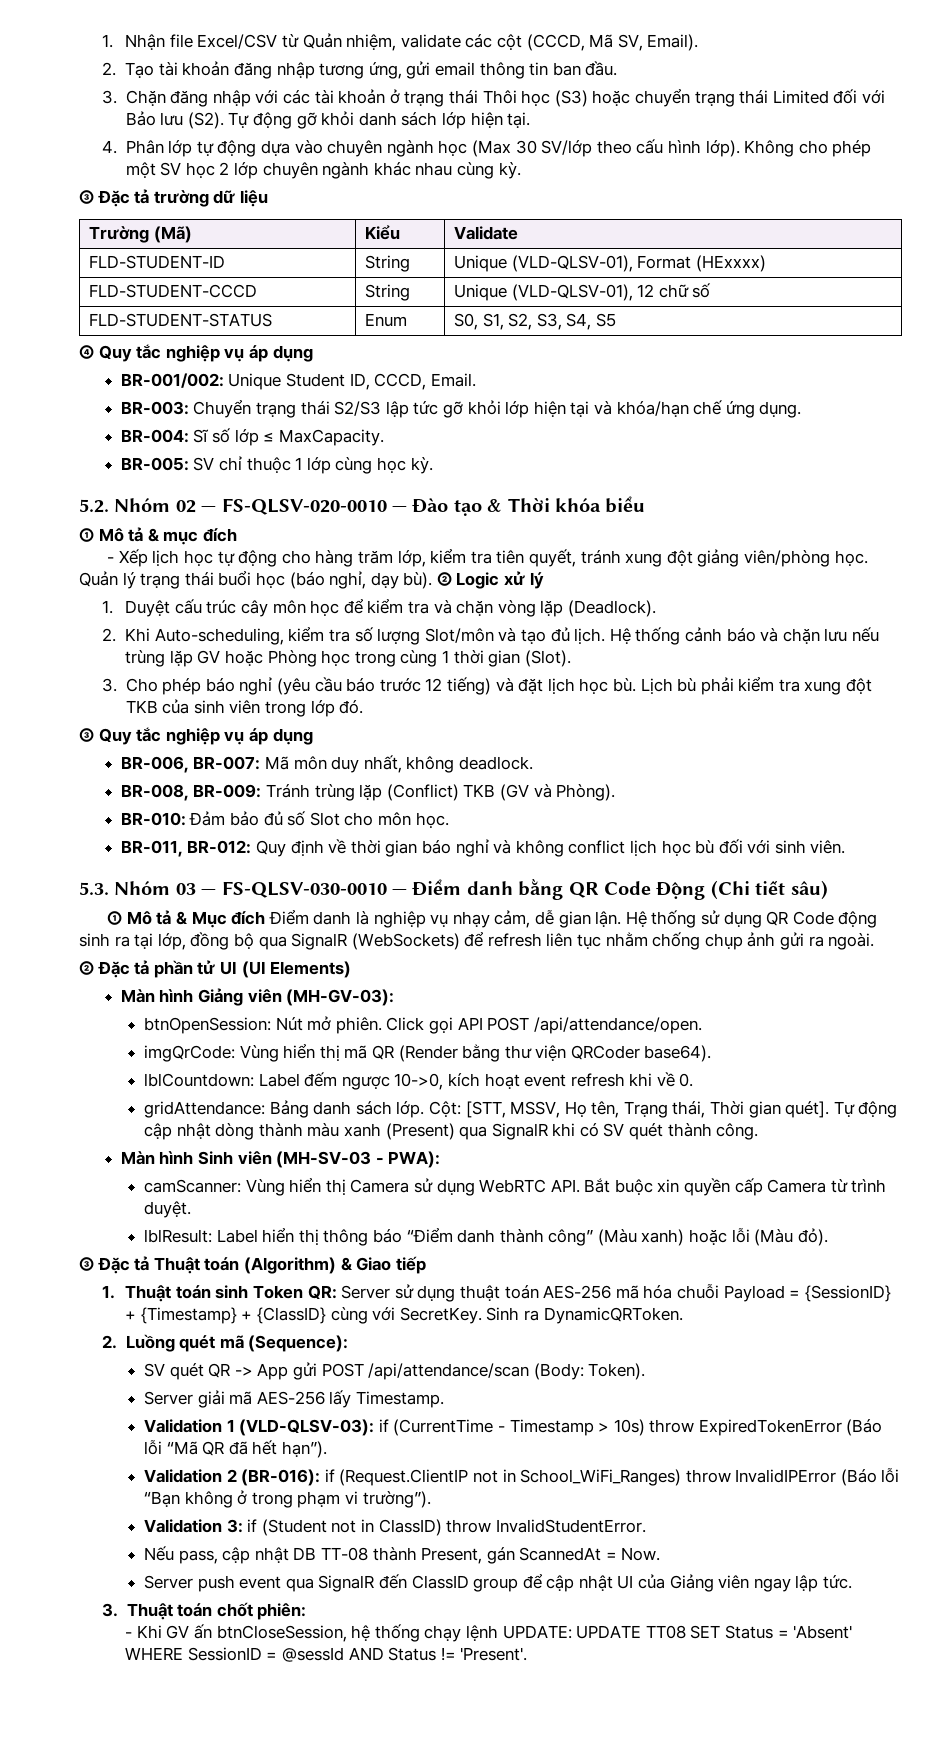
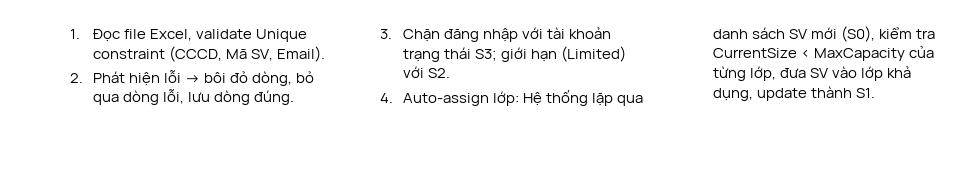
- 1. Nhận file Excel/CSV từ Quản nhiệm, validate các cột (CCCD, Mã SV, Email).
+ 1. Đọc file Excel, validate Unique constraint (CCCD, Mã SV, Email).
- 2. Tạo tài khoản đăng nhập tương ứng, gửi email thông tin ban đầu.
+ 2. Phát hiện lỗi → bôi đỏ dòng, bỏ qua dòng lỗi, lưu dòng đúng.
- 3. Chặn đăng nhập với các tài khoản ở trạng thái Thôi học (S3) hoặc chuyển trạng thái Limited đối với Bảo lưu (S2). Tự động gỡ khỏi danh sách lớp hiện tại.
- 4. Phân lớp tự động dựa vào chuyên ngành học (Max 30 SV/lớp theo cấu hình lớp). Không cho phép một SV học 2 lớp chuyên ngành khác nhau cùng kỳ.
- ③ Đặc tả trường dữ liệu
- Trường (Mã) | Kiểu | Validate
- FLD-STUDENT-ID | String | Unique (VLD-QLSV-01), Format (HExxxx)
- FLD-STUDENT-CCCD | String | Unique (VLD-QLSV-01), 12 chữ số
- FLD-STUDENT-STATUS | Enum | S0, S1, S2, S3, S4, S5
- ④ Quy tắc nghiệp vụ áp dụng
- BR-001/002: Unique Student ID, CCCD, Email.
- BR-003: Chuyển trạng thái S2/S3 lập tức gỡ khỏi lớp hiện tại và khóa/hạn chế ứng dụng.
- BR-004: Sĩ số lớp ≤ MaxCapacity.
- BR-005: SV chỉ thuộc 1 lớp cùng học kỳ.
- 5.2. Nhóm 02 — FS-QLSV-020-0010 — Đào tạo & Thời khóa biểu
- ① Mô tả & mục đích
- - Xếp lịch học tự động cho hàng trăm lớp, kiểm tra tiên quyết, tránh xung đột giảng viên/phòng học. Quản lý trạng thái buổi học (báo nghỉ, dạy bù). ② Logic xử lý
- 1. Duyệt cấu trúc cây môn học để kiểm tra và chặn vòng lặp (Deadlock).
- 2. Khi Auto-scheduling, kiểm tra số lượng Slot/môn và tạo đủ lịch. Hệ thống cảnh báo và chặn lưu nếu trùng lặp GV hoặc Phòng học trong cùng 1 thời gian (Slot).
- 3. Cho phép báo nghỉ (yêu cầu báo trước 12 tiếng) và đặt lịch học bù. Lịch bù phải kiểm tra xung đột TKB của sinh viên trong lớp đó.
- ③ Quy tắc nghiệp vụ áp dụng
- BR-006, BR-007: Mã môn duy nhất, không deadlock.
- BR-008, BR-009: Tránh trùng lặp (Conflict) TKB (GV và Phòng).
- BR-010: Đảm bảo đủ số Slot cho môn học.
- BR-011, BR-012: Quy định về thời gian báo nghỉ và không conflict lịch học bù đối với sinh viên.
- 5.3. Nhóm 03 — FS-QLSV-030-0010 — Điểm danh bằng QR Code Động (Chi tiết sâu)
- ① Mô tả & Mục đích Điểm danh là nghiệp vụ nhạy cảm, dễ gian lận. Hệ thống sử dụng QR Code động sinh ra tại lớp, đồng bộ qua SignalR (WebSockets) để refresh liên tục nhằm chống chụp ảnh gửi ra ngoài.
- ② Đặc tả phần tử UI (UI Elements)
- Màn hình Giảng viên (MH-GV-03):
- btnOpenSession: Nút mở phiên. Click gọi API POST /api/attendance/open.
- imgQrCode: Vùng hiển thị mã QR (Render bằng thư viện QRCoder base64).
- lblCountdown: Label đếm ngược 10->0, kích hoạt event refresh khi về 0.
- gridAttendance: Bảng danh sách lớp. Cột: [STT, MSSV, Họ tên, Trạng thái, Thời gian quét]. Tự động cập nhật dòng thành màu xanh (Present) qua SignalR khi có SV quét thành công.
- Màn hình Sinh viên (MH-SV-03 - PWA):
- camScanner: Vùng hiển thị Camera sử dụng WebRTC API. Bắt buộc xin quyền cấp Camera từ trình duyệt.
- lblResult: Label hiển thị thông báo “Điểm danh thành công” (Màu xanh) hoặc lỗi (Màu đỏ).
- ③ Đặc tả Thuật toán (Algorithm) & Giao tiếp
- 1. Thuật toán sinh Token QR: Server sử dụng thuật toán AES-256 mã hóa chuỗi Payload = {SessionID} + {Timestamp} + {ClassID} cùng với SecretKey. Sinh ra DynamicQRToken.
- 2. Luồng quét mã (Sequence):
- SV quét QR -> App gửi POST /api/attendance/scan (Body: Token).
- Server giải mã AES-256 lấy Timestamp.
- Validation 1 (VLD-QLSV-03): if (CurrentTime - Timestamp > 10s) throw ExpiredTokenError (Báo lỗi “Mã QR đã hết hạn”).
- Validation 2 (BR-016): if (Request.ClientIP not in School_WiFi_Ranges) throw InvalidIPError (Báo lỗi “Bạn không ở trong phạm vi trường”).
- Validation 3: if (Student not in ClassID) throw InvalidStudentError.
- Nếu pass, cập nhật DB TT-08 thành Present, gán ScannedAt = Now.
- Server push event qua SignalR đến ClassID group để cập nhật UI của Giảng viên ngay lập tức.
- 3. Thuật toán chốt phiên:
- - Khi GV ấn btnCloseSession, hệ thống chạy lệnh UPDATE: UPDATE TT08 SET Status = 'Absent' WHERE SessionID = @sessId AND Status != 'Present'.
+ 3. Chặn đăng nhập với tài khoản trạng thái S3; giới hạn (Limited) với S2.
+ 4. Auto-assign lớp: Hệ thống lặp qua danh sách SV mới (S0), kiểm tra CurrentSize < MaxCapacity của từng lớp, đưa SV vào lớp khả dụng, update thành S1.

